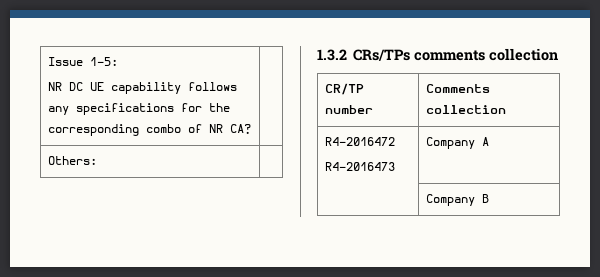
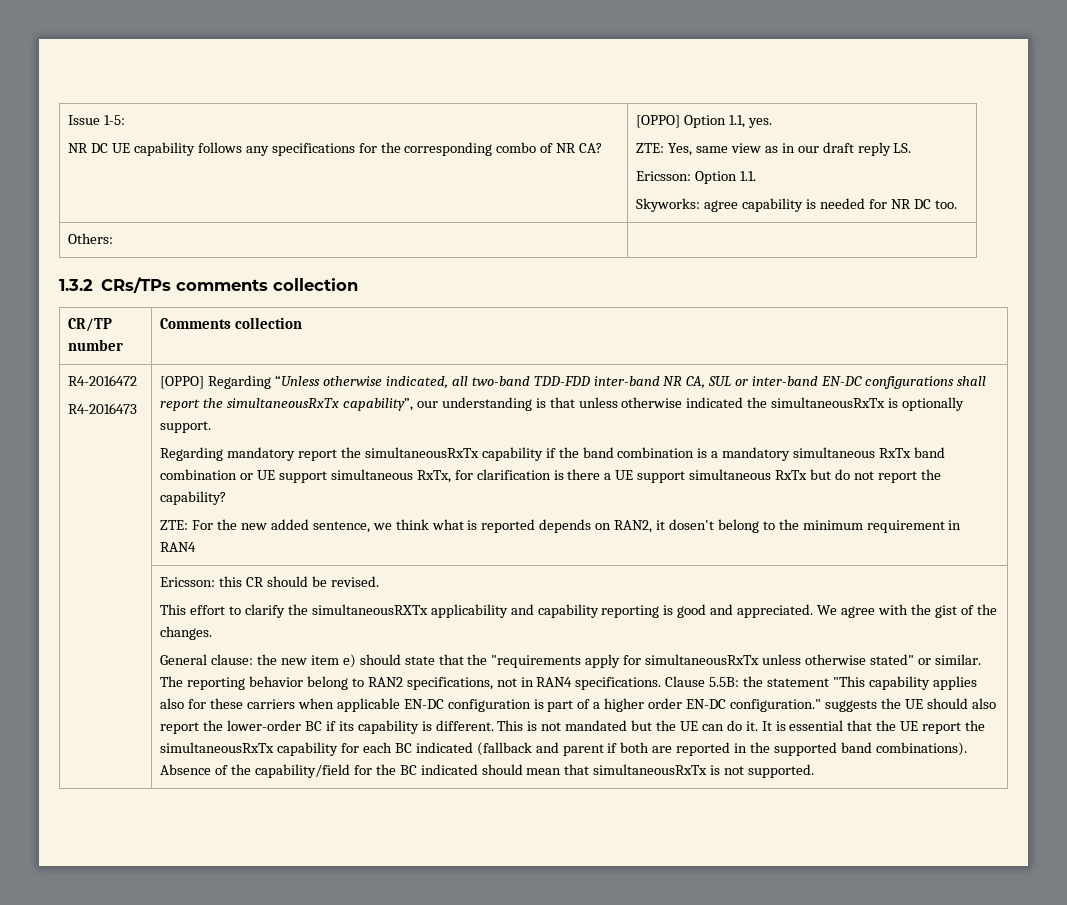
+ [OPPO] Option 1.1, yes.
+ ZTE: Yes, same view as in our draft reply LS.
+ Ericsson: Option 1.1.
+ Skyworks: agree capability is needed for NR DC too.
- Company A
- | Company B
+ [OPPO] Regarding “Unless otherwise indicated, all two-band TDD-FDD inter-band NR CA, SUL or inter-band EN-DC configurations shall report the simultaneousRxTx capability”, our understanding is that unless otherwise indicated the simultaneousRxTx is optionally support.
+ Regarding mandatory report the simultaneousRxTx capability if the band combination is a mandatory simultaneous RxTx band combination or UE support simultaneous RxTx, for clarification is there a UE support simultaneous RxTx but do not report the capability?
+ ZTE: For the new added sentence, we think what is reported depends on RAN2, it dosen't belong to the minimum requirement in RAN4
+ | Ericsson: this CR should be revised.
+ This effort to clarify the simultaneousRXTx applicability and capability reporting is good and appreciated. We agree with the gist of the changes.
+ General clause: the new item e) should state that the "requirements apply for simultaneousRxTx unless otherwise stated" or similar. The reporting behavior belong to RAN2 specifications, not in RAN4 specifications. Clause 5.5B: the statement "This capability applies also for these carriers when applicable EN-DC configuration is part of a higher order EN-DC configuration." suggests the UE should also report the lower-order BC if its capability is different. This is not mandated but the UE can do it. It is essential that the UE report the simultaneousRxTx capability for each BC indicated (fallback and parent if both are reported in the supported band combinations). Absence of the capability/field for the BC indicated should mean that simultaneousRxTx is not supported.

